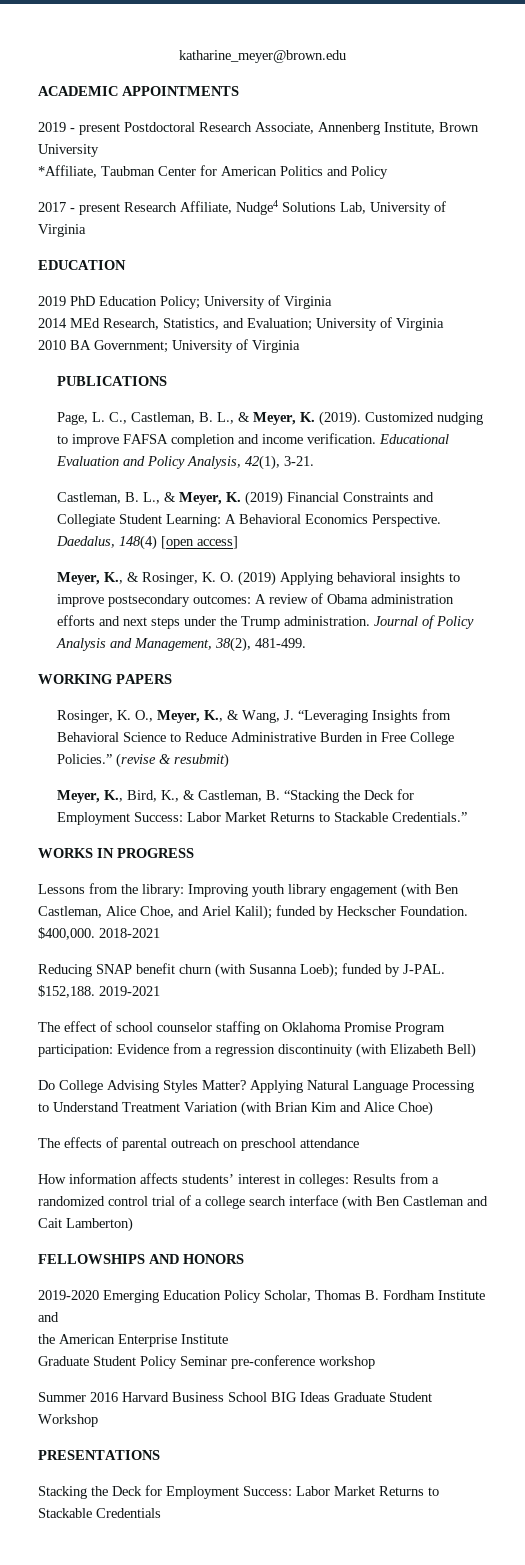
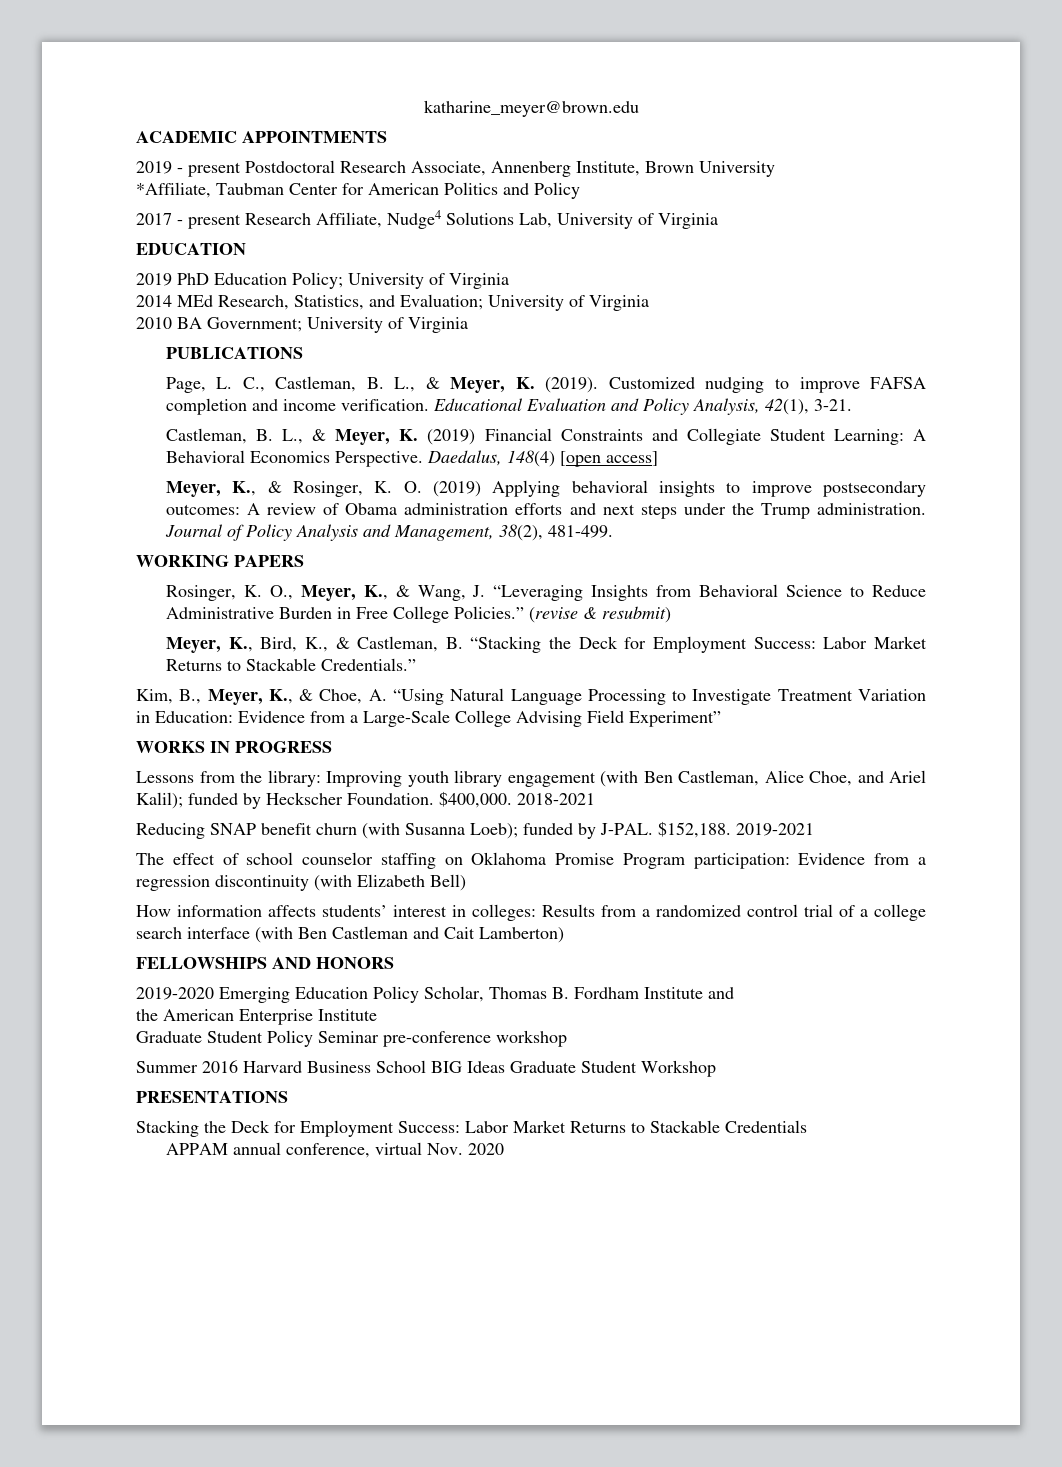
+ Kim, B., Meyer, K., & Choe, A. “Using Natural Language Processing to Investigate Treatment Variation in Education: Evidence from a Large-Scale College Advising Field Experiment”
- Do College Advising Styles Matter? Applying Natural Language Processing to Understand Treatment Variation (with Brian Kim and Alice Choe)
- The effects of parental outreach on preschool attendance
+ APPAM annual conference, virtual Nov. 2020

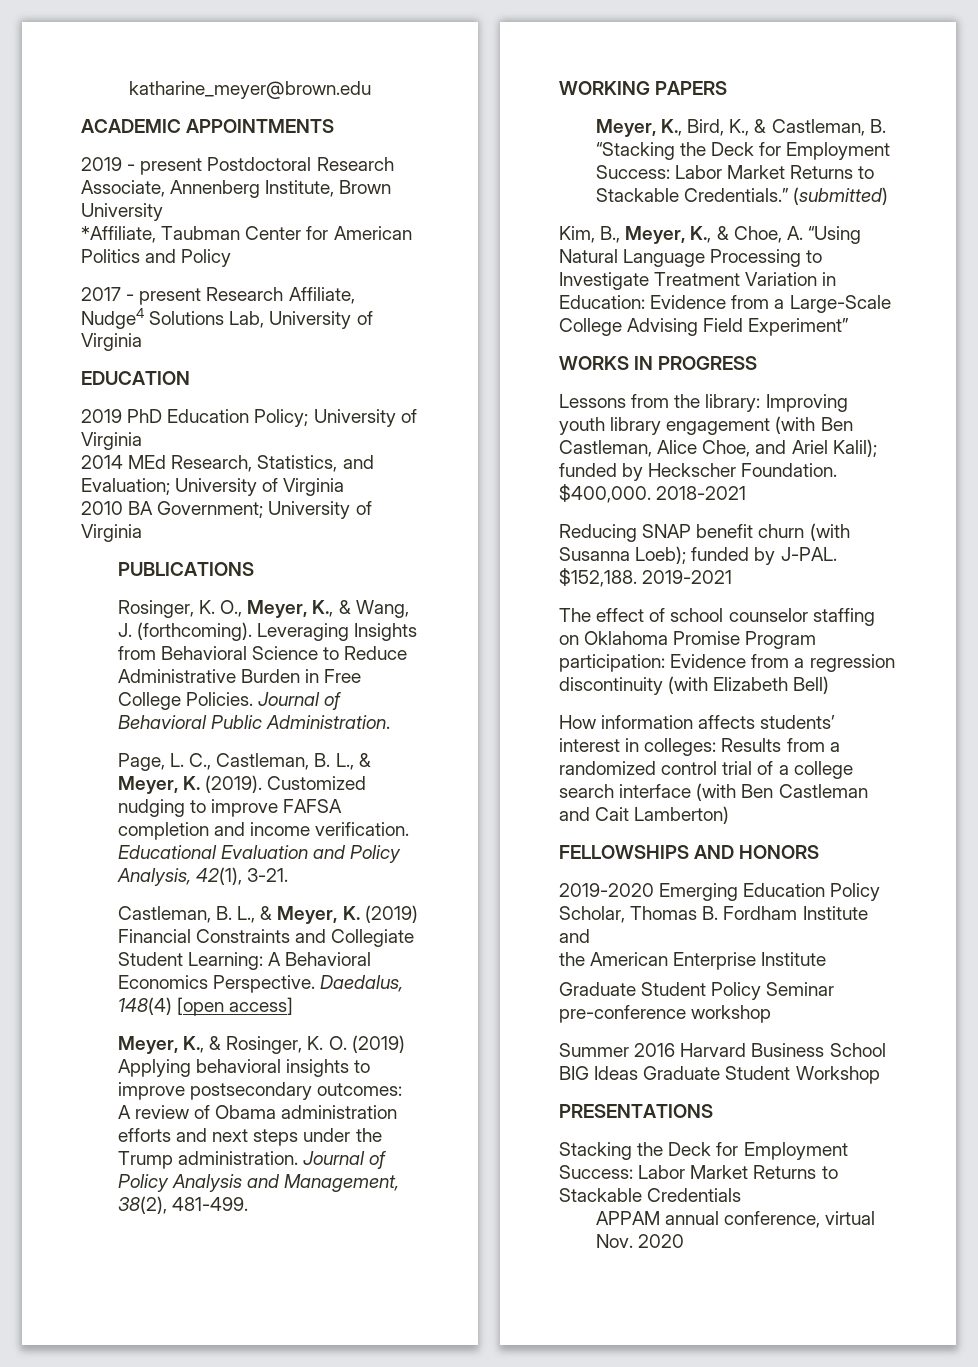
+ Rosinger, K. O., Meyer, K., & Wang, J. (forthcoming). Leveraging Insights from Behavioral Science to Reduce Administrative Burden in Free College Policies. Journal of Behavioral Public Administration.
- Rosinger, K. O., Meyer, K., & Wang, J. “Leveraging Insights from Behavioral Science to Reduce Administrative Burden in Free College Policies.” (revise & resubmit)
+ (submitted)

